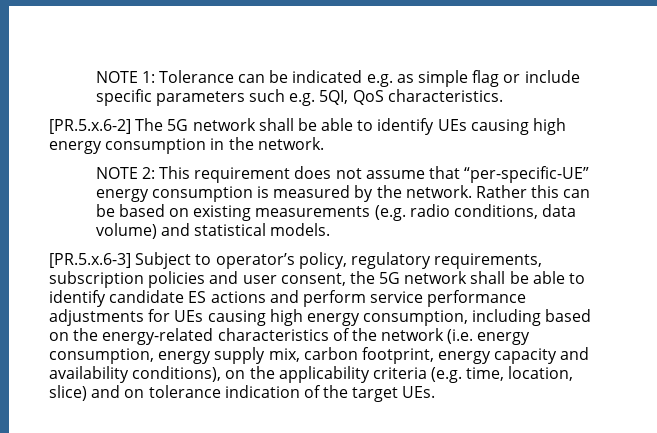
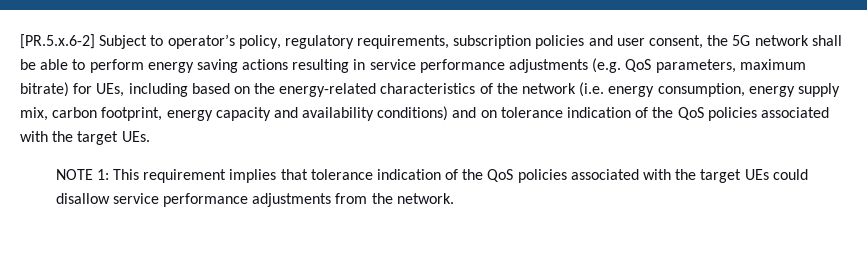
- NOTE 1: Tolerance can be indicated e.g. as simple flag or include specific parameters such e.g. 5QI, QoS characteristics.
- [PR.5.x.6-2] The 5G network shall be able to identify UEs causing high energy consumption in the network.
- NOTE 2: This requirement does not assume that “per-specific-UE” energy consumption is measured by the network. Rather this can be based on existing measurements (e.g. radio conditions, data volume) and statistical models.
- [PR.5.x.6-3] Subject to operator’s policy, regulatory requirements, subscription policies and user consent, the 5G network shall be able to identify candidate ES actions and perform service performance adjustments for UEs causing high energy consumption, including based on the energy-related characteristics of the network (i.e. energy consumption, energy supply mix, carbon footprint, energy capacity and availability conditions), on the applicability criteria (e.g. time, location, slice) and on tolerance indication of the target UEs.
+ [PR.5.x.6-2] Subject to operator’s policy, regulatory requirements, subscription policies and user consent, the 5G network shall be able to perform energy saving actions resulting in service performance adjustments (e.g. QoS parameters, maximum bitrate) for UEs, including based on the energy-related characteristics of the network (i.e. energy consumption, energy supply mix, carbon footprint, energy capacity and availability conditions) and on tolerance indication of the QoS policies associated with the target UEs.
+ NOTE 1: This requirement implies that tolerance indication of the QoS policies associated with the target UEs could disallow service performance adjustments from the network.

